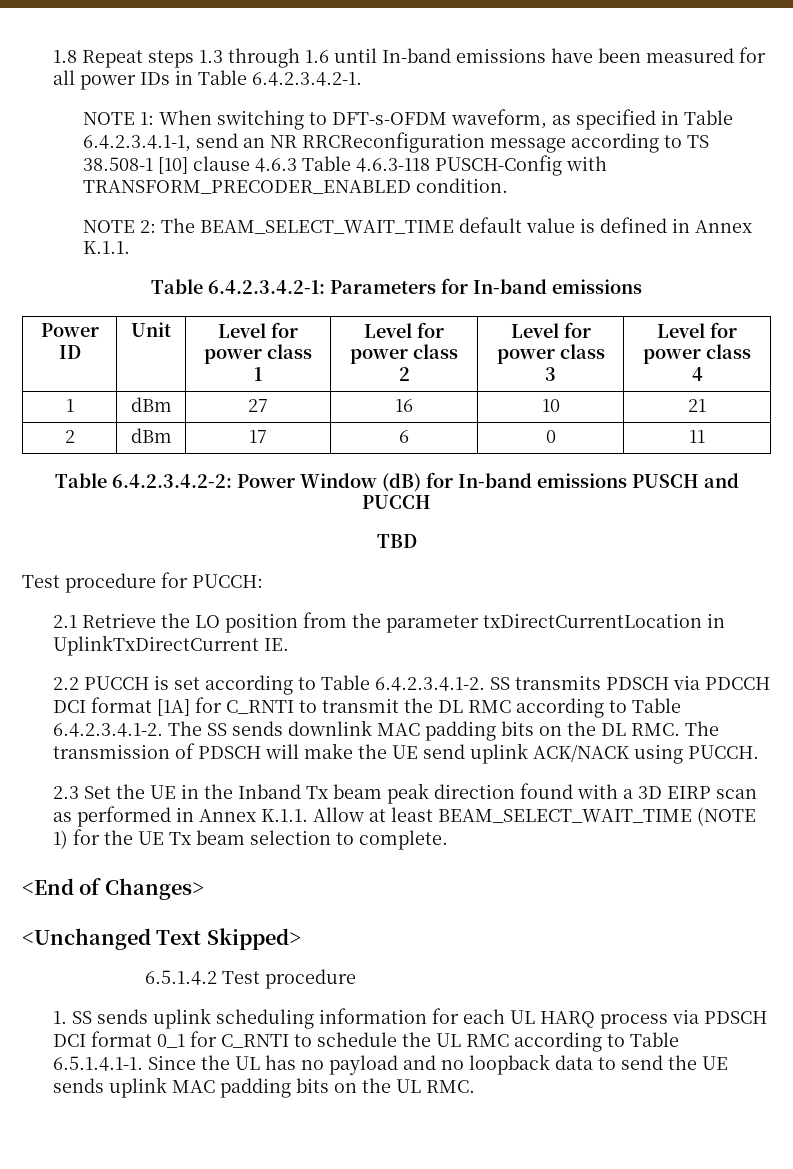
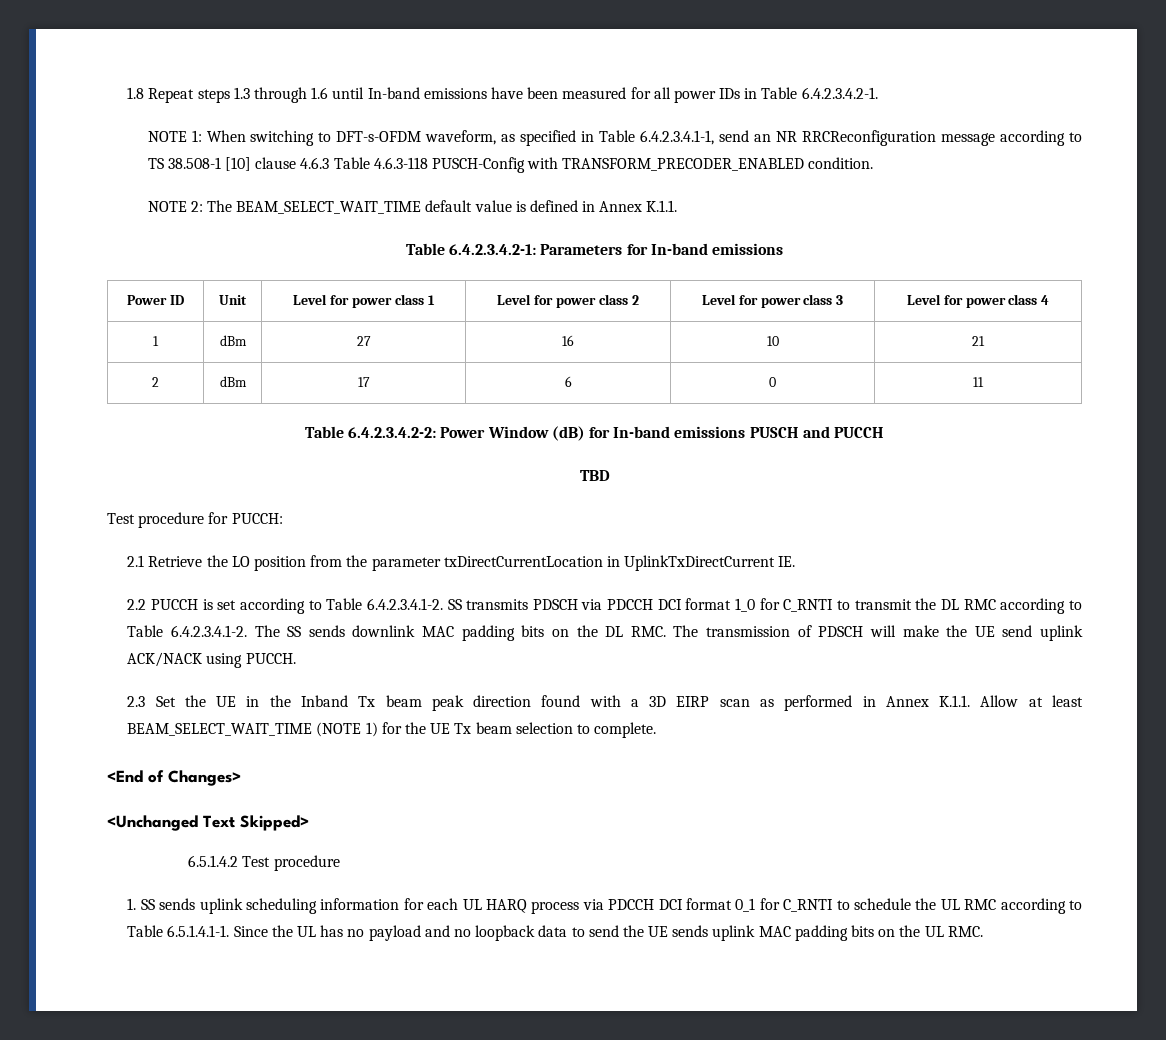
- 2.2 PUCCH is set according to Table 6.4.2.3.4.1-2. SS transmits PDSCH via PDCCH DCI format [1A] for C_RNTI to transmit the DL RMC according to Table 6.4.2.3.4.1-2. The SS sends downlink MAC padding bits on the DL RMC. The transmission of PDSCH will make the UE send uplink ACK/NACK using PUCCH.
+ 2.2 PUCCH is set according to Table 6.4.2.3.4.1-2. SS transmits PDSCH via PDCCH DCI format 1_0 for C_RNTI to transmit the DL RMC according to Table 6.4.2.3.4.1-2. The SS sends downlink MAC padding bits on the DL RMC. The transmission of PDSCH will make the UE send uplink ACK/NACK using PUCCH.
- 1. SS sends uplink scheduling information for each UL HARQ process via PDSCH DCI format 0_1 for C_RNTI to schedule the UL RMC according to Table 6.5.1.4.1-1. Since the UL has no payload and no loopback data to send the UE sends uplink MAC padding bits on the UL RMC.
+ 1. SS sends uplink scheduling information for each UL HARQ process via PDCCH DCI format 0_1 for C_RNTI to schedule the UL RMC according to Table 6.5.1.4.1-1. Since the UL has no payload and no loopback data to send the UE sends uplink MAC padding bits on the UL RMC.

